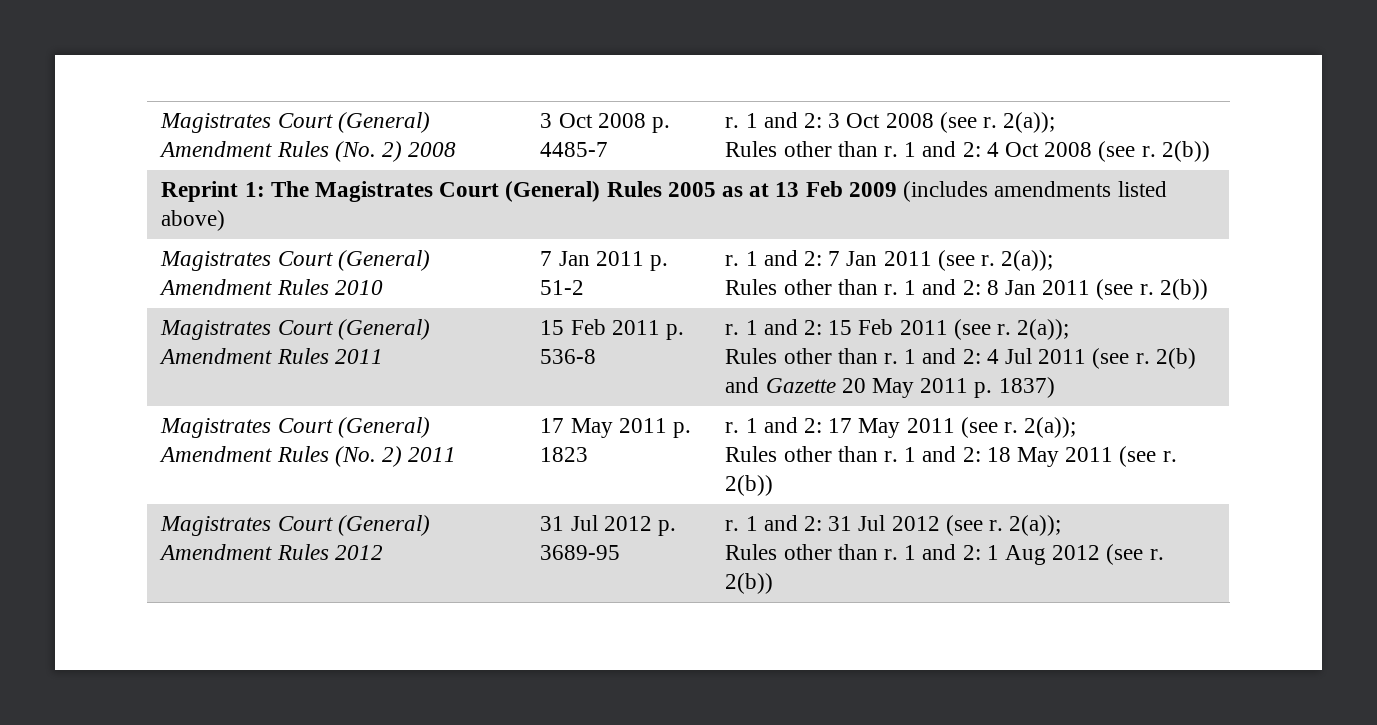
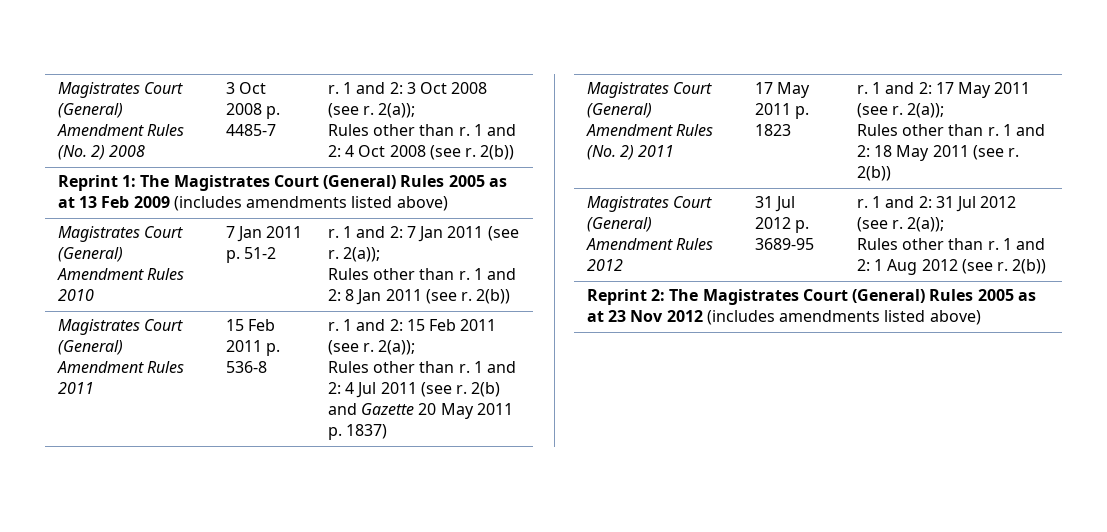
+ Reprint 2: The Magistrates Court (General) Rules 2005 as at 23 Nov 2012 (includes amendments listed above)

